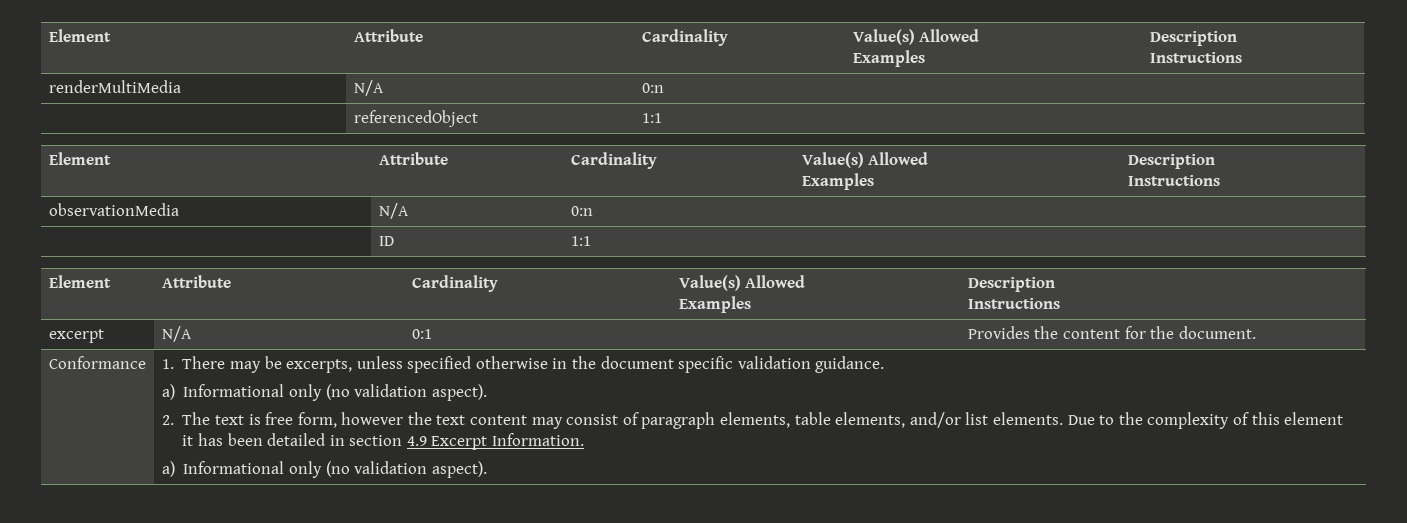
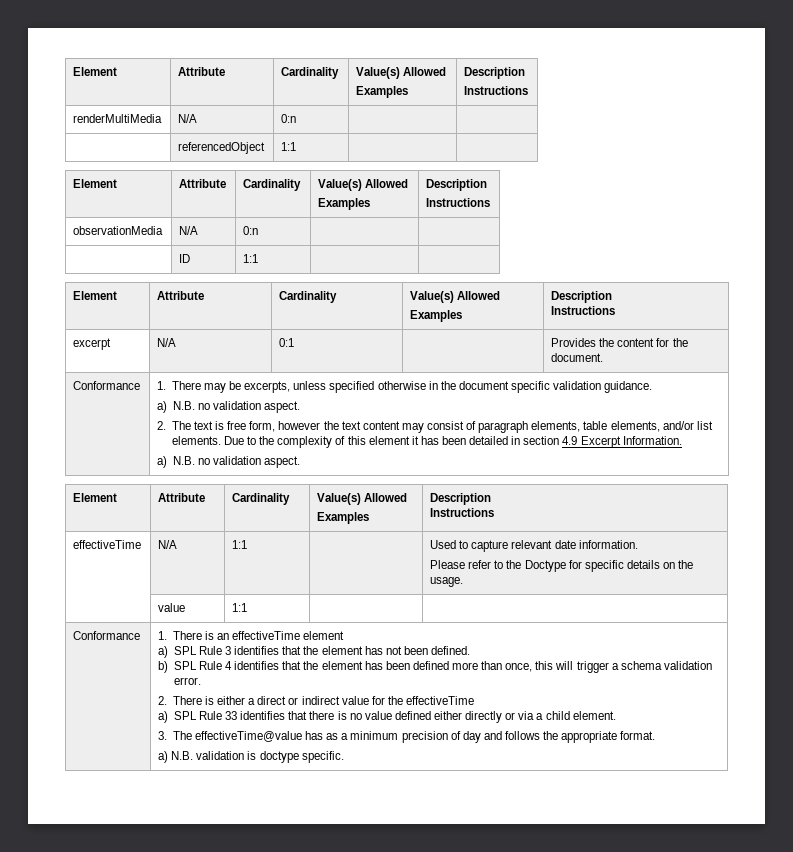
  1. There may be excerpts, unless specified otherwise in the document specific validation guidance.
- a) Informational only (no validation aspect).
+ a) N.B. no validation aspect.
  Due to the complexity of this element it has been detailed in section 4.9 Excerpt Information.
- a) Informational only (no validation aspect).
+ a) N.B. no validation aspect.
+ Element | Attribute | Cardinality | Value(s) Allowed
+ Examples | Description
+ Instructions
+ effectiveTime | N/A | 1:1 | | Used to capture relevant date information.
+ Please refer to the Doctype for specific details on the usage.
+ | value | 1:1 | |
+ Conformance | 1. There is an effectiveTime element
+ a) SPL Rule 3 identifies that the element has not been defined.
+ b) SPL Rule 4 identifies that the element has been defined more than once, this will trigger a schema validation error.
+ 2. There is either a direct or indirect value for the effectiveTime
+ a) SPL Rule 33 identifies that there is no value defined either directly or via a child element.
+ 3. The effectiveTime@value has as a minimum precision of day and follows the appropriate format.
+ a) N.B. validation is doctype specific.

